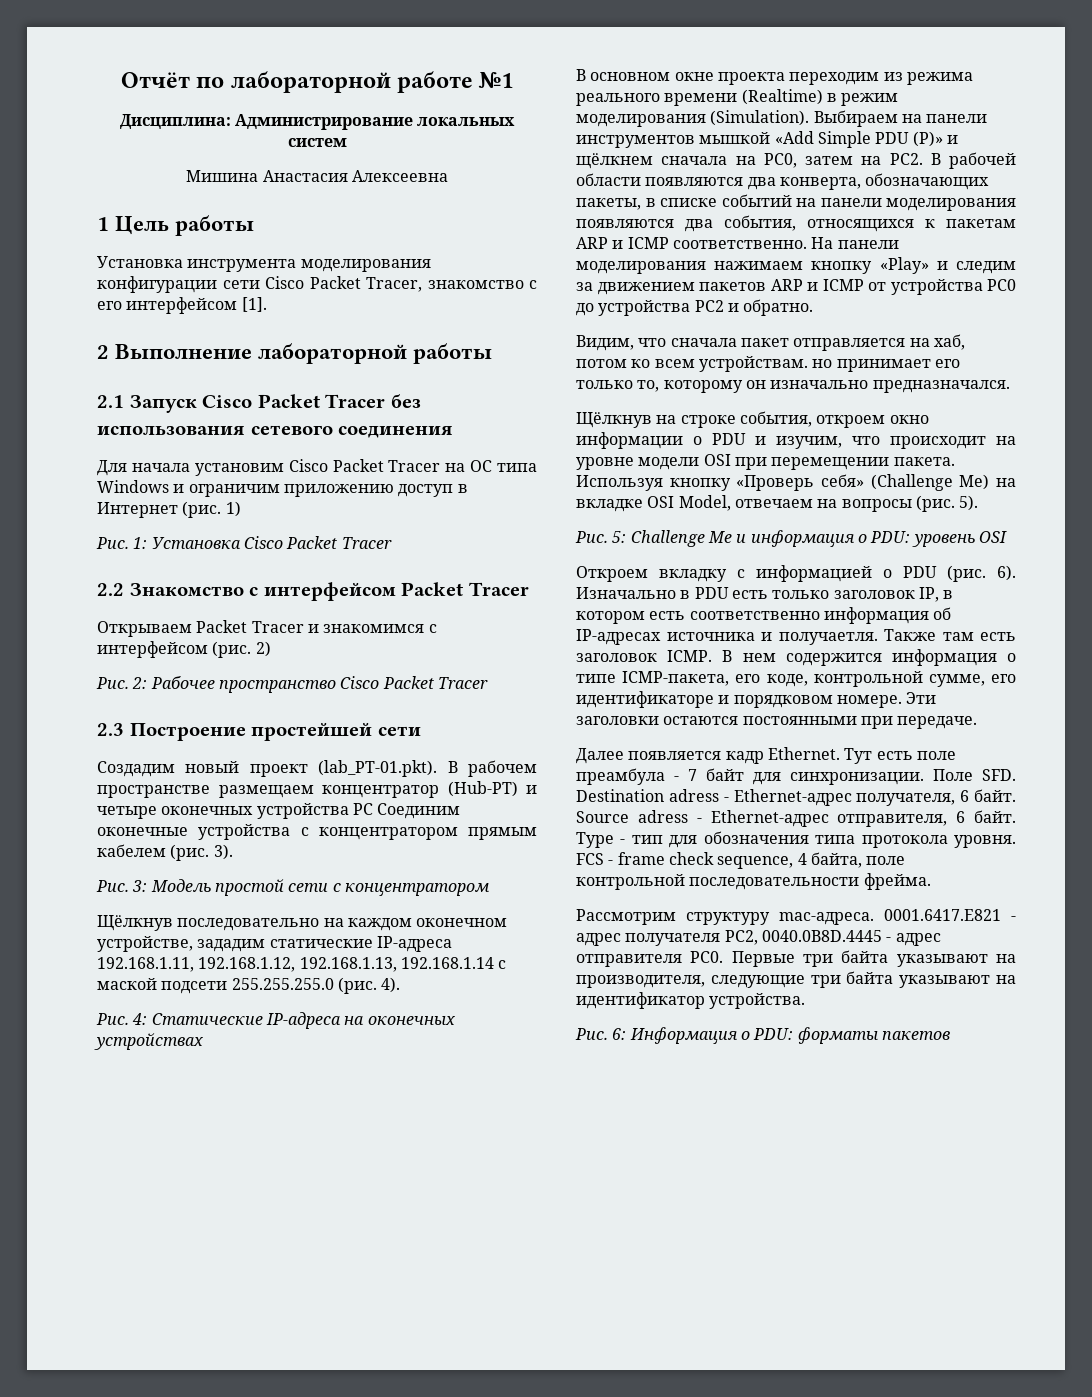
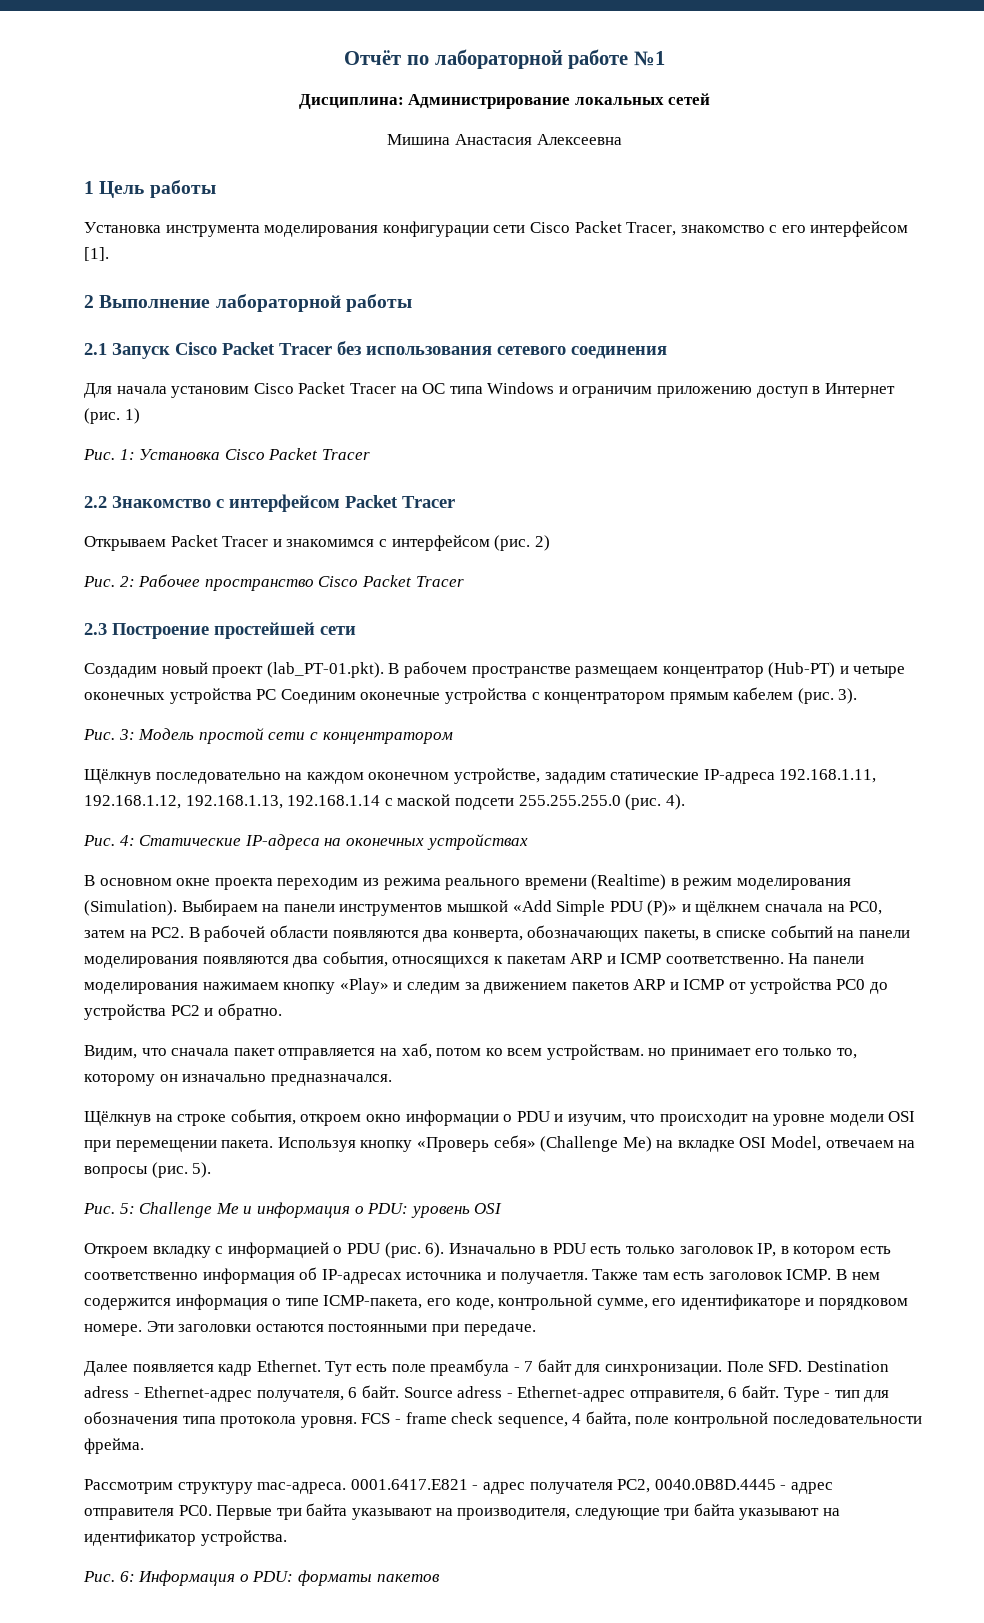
- Дисциплина: Администрирование локальных систем
+ Дисциплина: Администрирование локальных сетей

